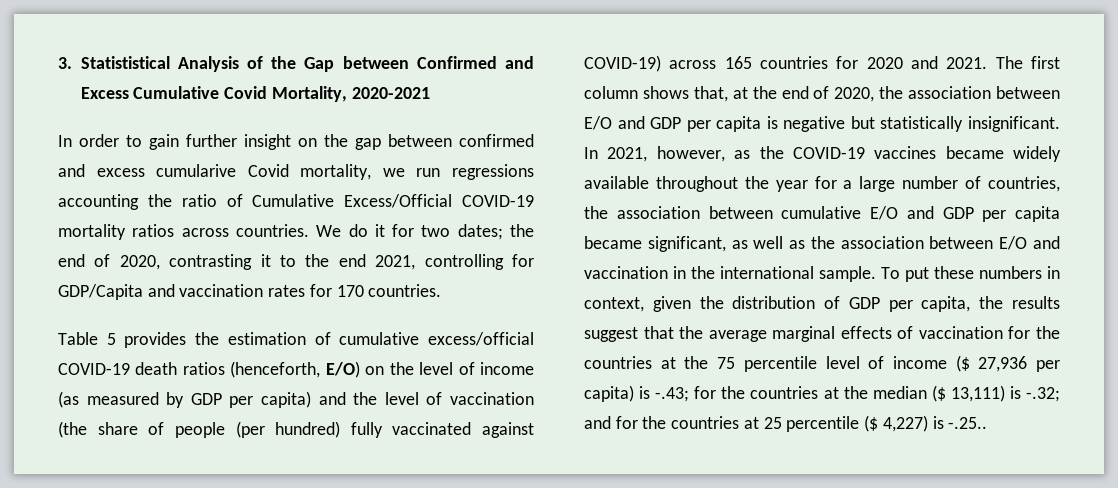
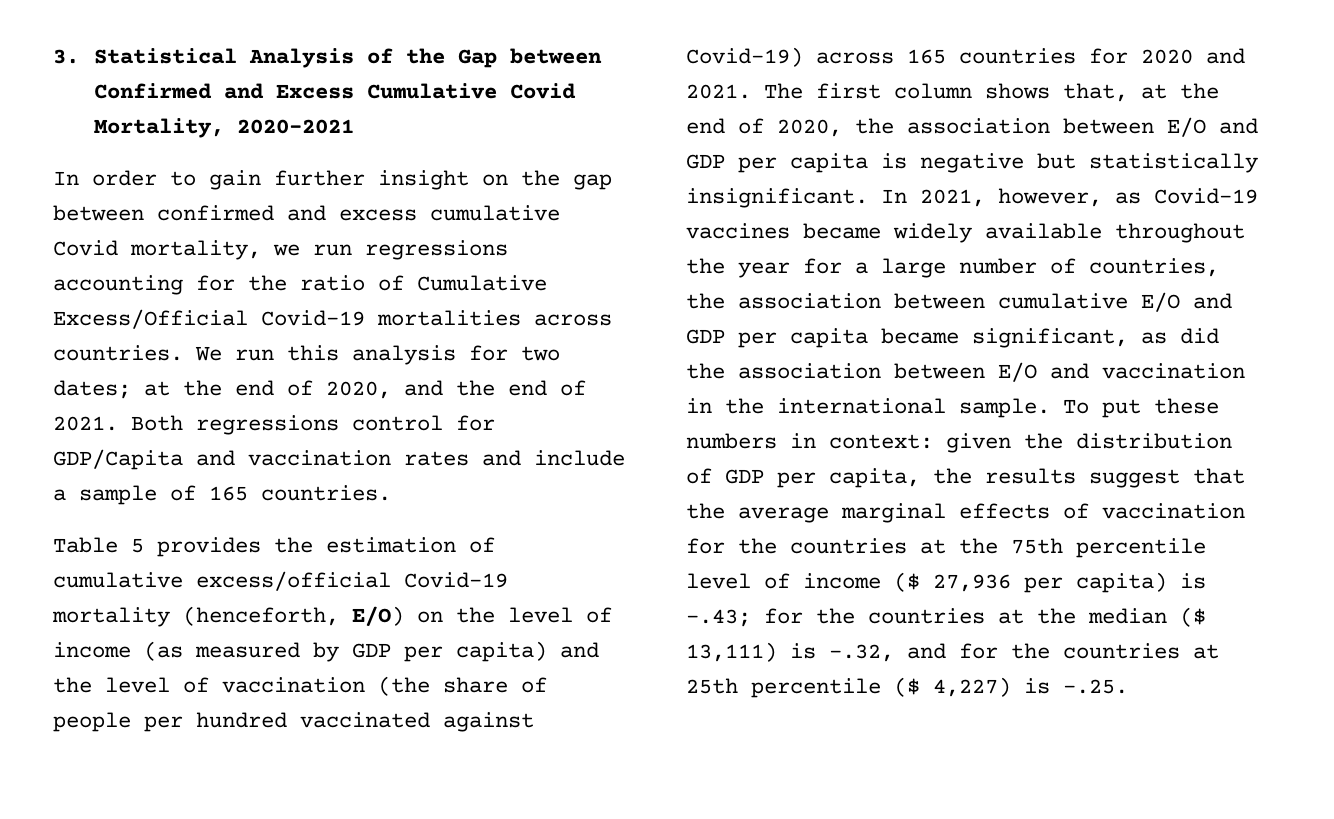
- 3. Statististical Analysis of the Gap between Confirmed and Excess Cumulative Covid Mortality, 2020-2021
+ 3. Statistical Analysis of the Gap between Confirmed and Excess Cumulative Covid Mortality, 2020-2021
- In order to gain further insight on the gap between confirmed and excess cumularive Covid mortality, we run regressions accounting the ratio of Cumulative Excess/Official COVID-19 mortality ratios across countries. We do it for two dates; the end of 2020, contrasting it to the end 2021, controlling for GDP/Capita and vaccination rates for 170 countries.
+ In order to gain further insight on the gap between confirmed and excess cumulative Covid mortality, we run regressions accounting for the ratio of Cumulative Excess/Official Covid-19 mortalities across countries. We run this analysis for two dates; at the end of 2020, and the end of 2021. Both regressions control for GDP/Capita and vaccination rates and include a sample of 165 countries.
- Table 5 provides the estimation of cumulative excess/official COVID-19 death ratios (henceforth, E/O) on the level of income (as measured by GDP per capita) and the level of vaccination (the share of people (per hundred) fully vaccinated against COVID-19) across 165 countries for 2020 and 2021.
+ Table 5 provides the estimation of cumulative excess/official Covid-19 mortality (henceforth, E/O) on the level of income (as measured by GDP per capita) and the level of vaccination (the share of people per hundred vaccinated against Covid-19) across 165 countries for 2020 and 2021.
- In 2021, however, as the COVID-19 vaccines became widely available throughout the year for a large number of countries, the association between cumulative E/O and GDP per capita became significant, as well as the association between E/O and vaccination in the international sample.
+ In 2021, however, as Covid-19 vaccines became widely available throughout the year for a large number of countries, the association between cumulative E/O and GDP per capita became significant, as did the association between E/O and vaccination in the international sample.
- To put these numbers in context, given the distribution of GDP per capita, the results suggest that the average marginal effects of vaccination for the countries at the 75 percentile level of income ($ 27,936 per capita) is -.43; for the countries at the median ($ 13,111) is -.32; and for the countries at 25 percentile ($ 4,227) is -.25..
+ To put these numbers in context: given the distribution of GDP per capita, the results suggest that the average marginal effects of vaccination for the countries at the 75th percentile level of income ($ 27,936 per capita) is -.43; for the countries at the median ($ 13,111) is -.32, and for the countries at 25th percentile ($ 4,227) is -.25.

